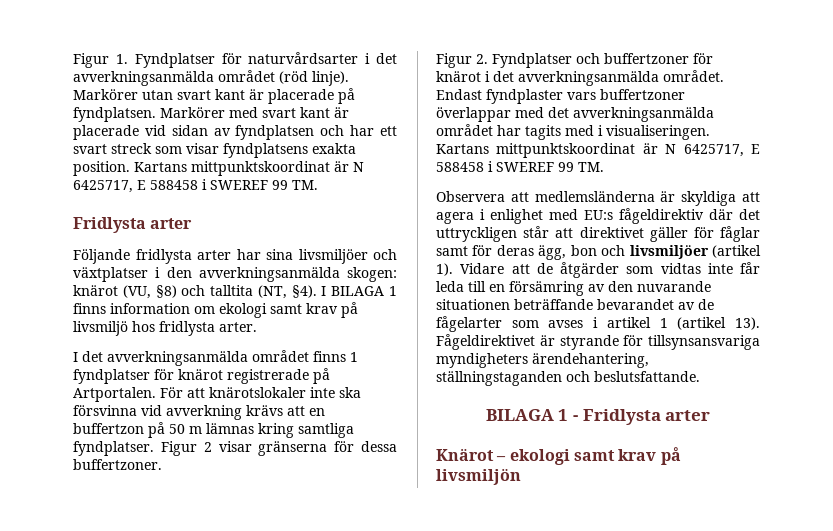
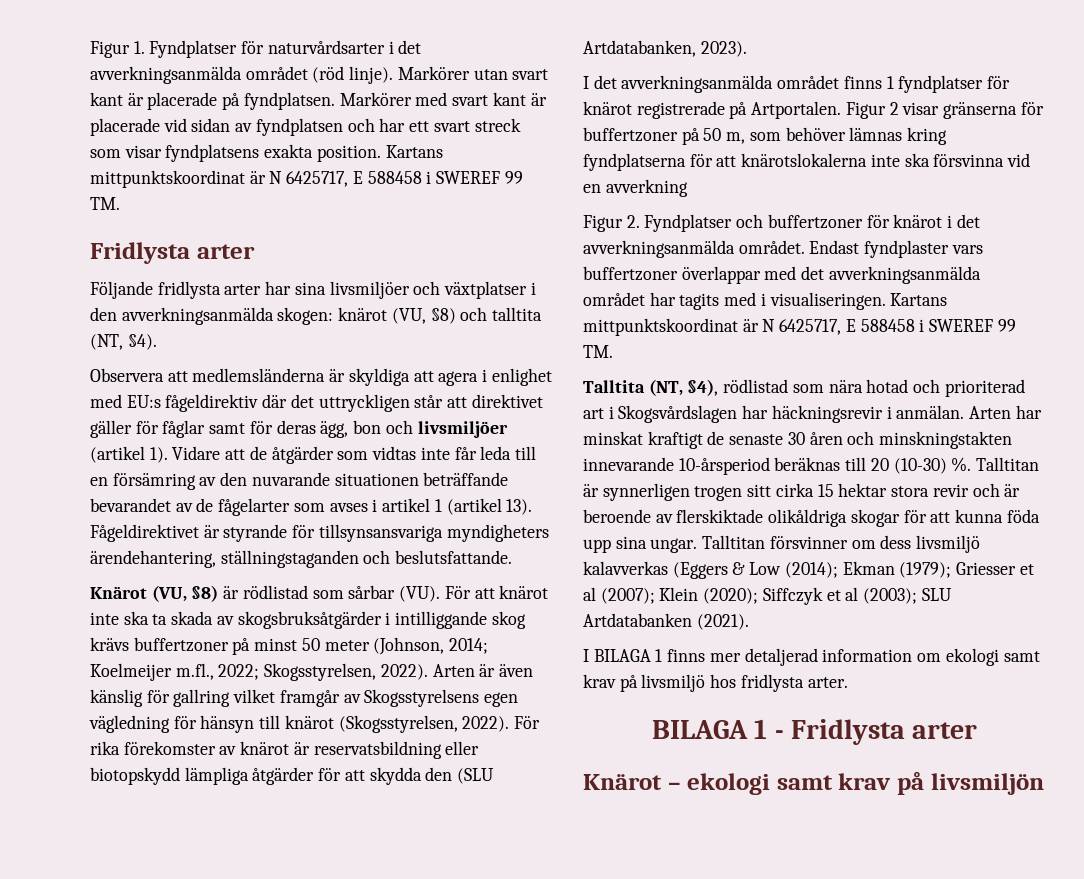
- I BILAGA 1 finns information om ekologi samt krav på livsmiljö hos fridlysta arter.
- I det avverkningsanmälda området finns 1 fyndplatser för knärot registrerade på Artportalen. För att knärotslokaler inte ska försvinna vid avverkning krävs att en buffertzon på 50 m lämnas kring samtliga fyndplatser. Figur 2 visar gränserna för dessa buffertzoner.
- Figur 2. Fyndplatser och buffertzoner för knärot i det avverkningsanmälda området. Endast fyndplaster vars buffertzoner överlappar med det avverkningsanmälda området har tagits med i visualiseringen. Kartans mittpunktskoordinat är N 6425717, E 588458 i SWEREF 99 TM.
+ Knärot (VU, §8) är rödlistad som sårbar (VU). För att knärot inte ska ta skada av skogsbruksåtgärder i intilliggande skog krävs buffertzoner på minst 50 meter (Johnson, 2014; Koelmeijer m.fl., 2022; Skogsstyrelsen, 2022). Arten är även känslig för gallring vilket framgår av Skogsstyrelsens egen vägledning för hänsyn till knärot (Skogsstyrelsen, 2022). För rika förekomster av knärot är reservatsbildning eller biotopskydd lämpliga åtgärder för att skydda den (SLU Artdatabanken, 2023).
+ I det avverkningsanmälda området finns 1 fyndplatser för knärot registrerade på Artportalen. Figur 2 visar gränserna för buffertzoner på 50 m, som behöver lämnas kring fyndplatserna för att knärotslokalerna inte ska försvinna vid en avverkning
+ Figur 2. Fyndplatser och buffertzoner för knärot i det avverkningsanmälda området. Endast fyndplaster vars buffertzoner överlappar med det avverkningsanmälda området har tagits med i visualiseringen. Kartans mittpunktskoordinat är N 6425717, E 588458 i SWEREF 99 TM.
+ Talltita (NT, §4), rödlistad som nära hotad och prioriterad art i Skogsvårdslagen har häckningsrevir i anmälan. Arten har minskat kraftigt de senaste 30 åren och minskningstakten innevarande 10-årsperiod beräknas till 20 (10-30) %. Talltitan är synnerligen trogen sitt cirka 15 hektar stora revir och är beroende av flerskiktade olikåldriga skogar för att kunna föda upp sina ungar. Talltitan försvinner om dess livsmiljö kalavverkas (Eggers & Low (2014); Ekman (1979); Griesser et al (2007); Klein (2020); Siffczyk et al (2003); SLU Artdatabanken (2021).
+ I BILAGA 1 finns mer detaljerad information om ekologi samt krav på livsmiljö hos fridlysta arter.

